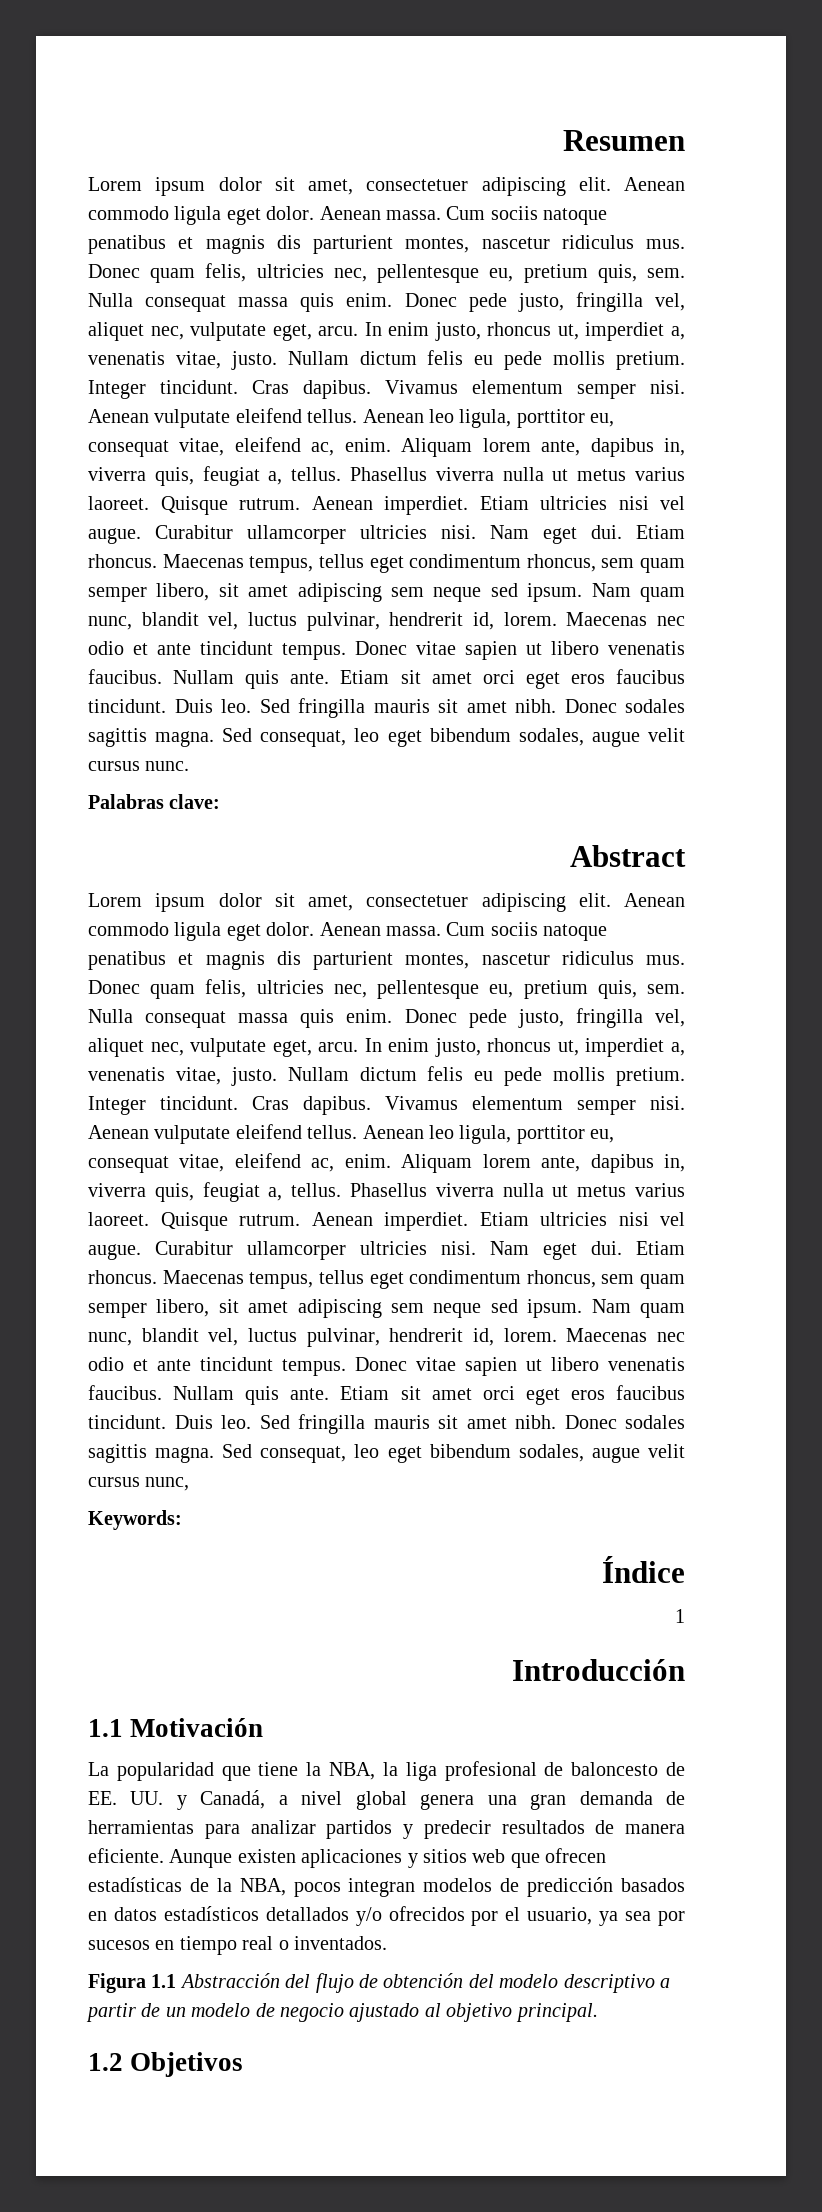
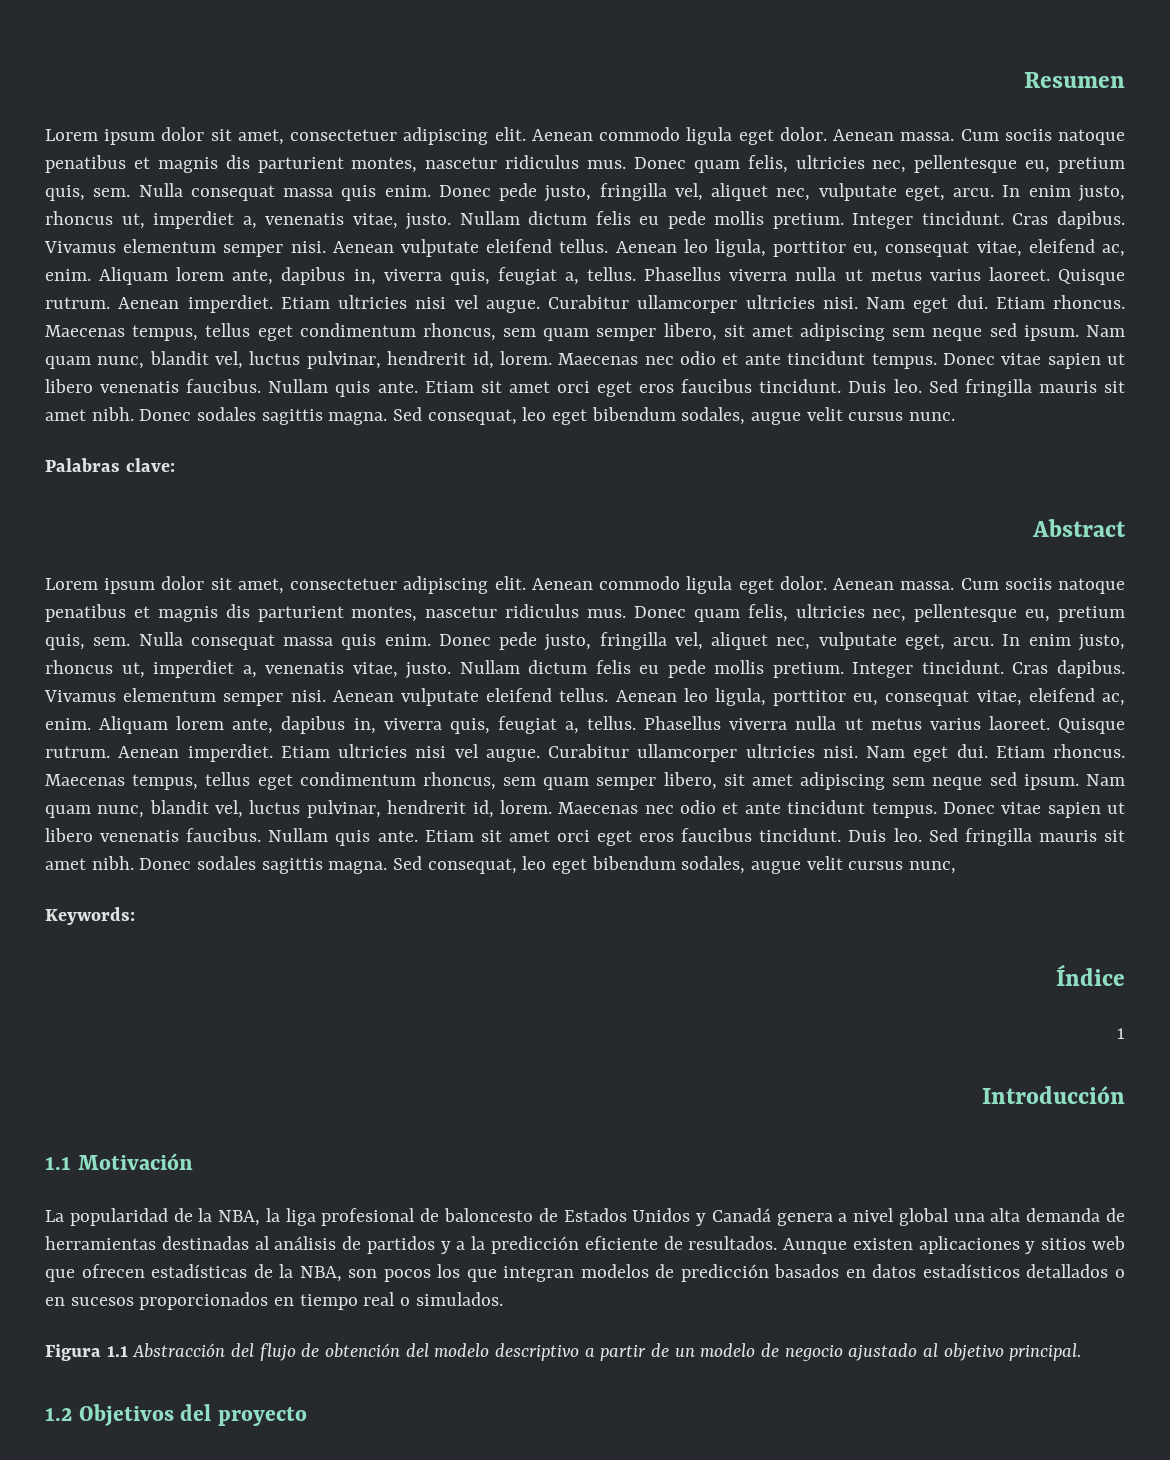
- La popularidad que tiene la NBA, la liga profesional de baloncesto de EE. UU. y Canadá, a nivel global genera una gran demanda de herramientas para analizar partidos y predecir resultados de manera eficiente.
+ La popularidad de la NBA, la liga profesional de baloncesto de Estados Unidos y Canadá genera a nivel global una alta demanda de herramientas destinadas al análisis de partidos y a la predicción eficiente de resultados.
- Aunque existen aplicaciones y sitios web que ofrecen estadísticas de la NBA, pocos integran modelos de predicción basados en datos estadísticos detallados y/o ofrecidos por el usuario, ya sea por sucesos en tiempo real o inventados.
+ Aunque existen aplicaciones y sitios web que ofrecen estadísticas de la NBA, son pocos los que integran modelos de predicción basados en datos estadísticos detallados o en sucesos proporcionados en tiempo real o simulados.
- 1.2 Objetivos
+ 1.2 Objetivos del proyecto

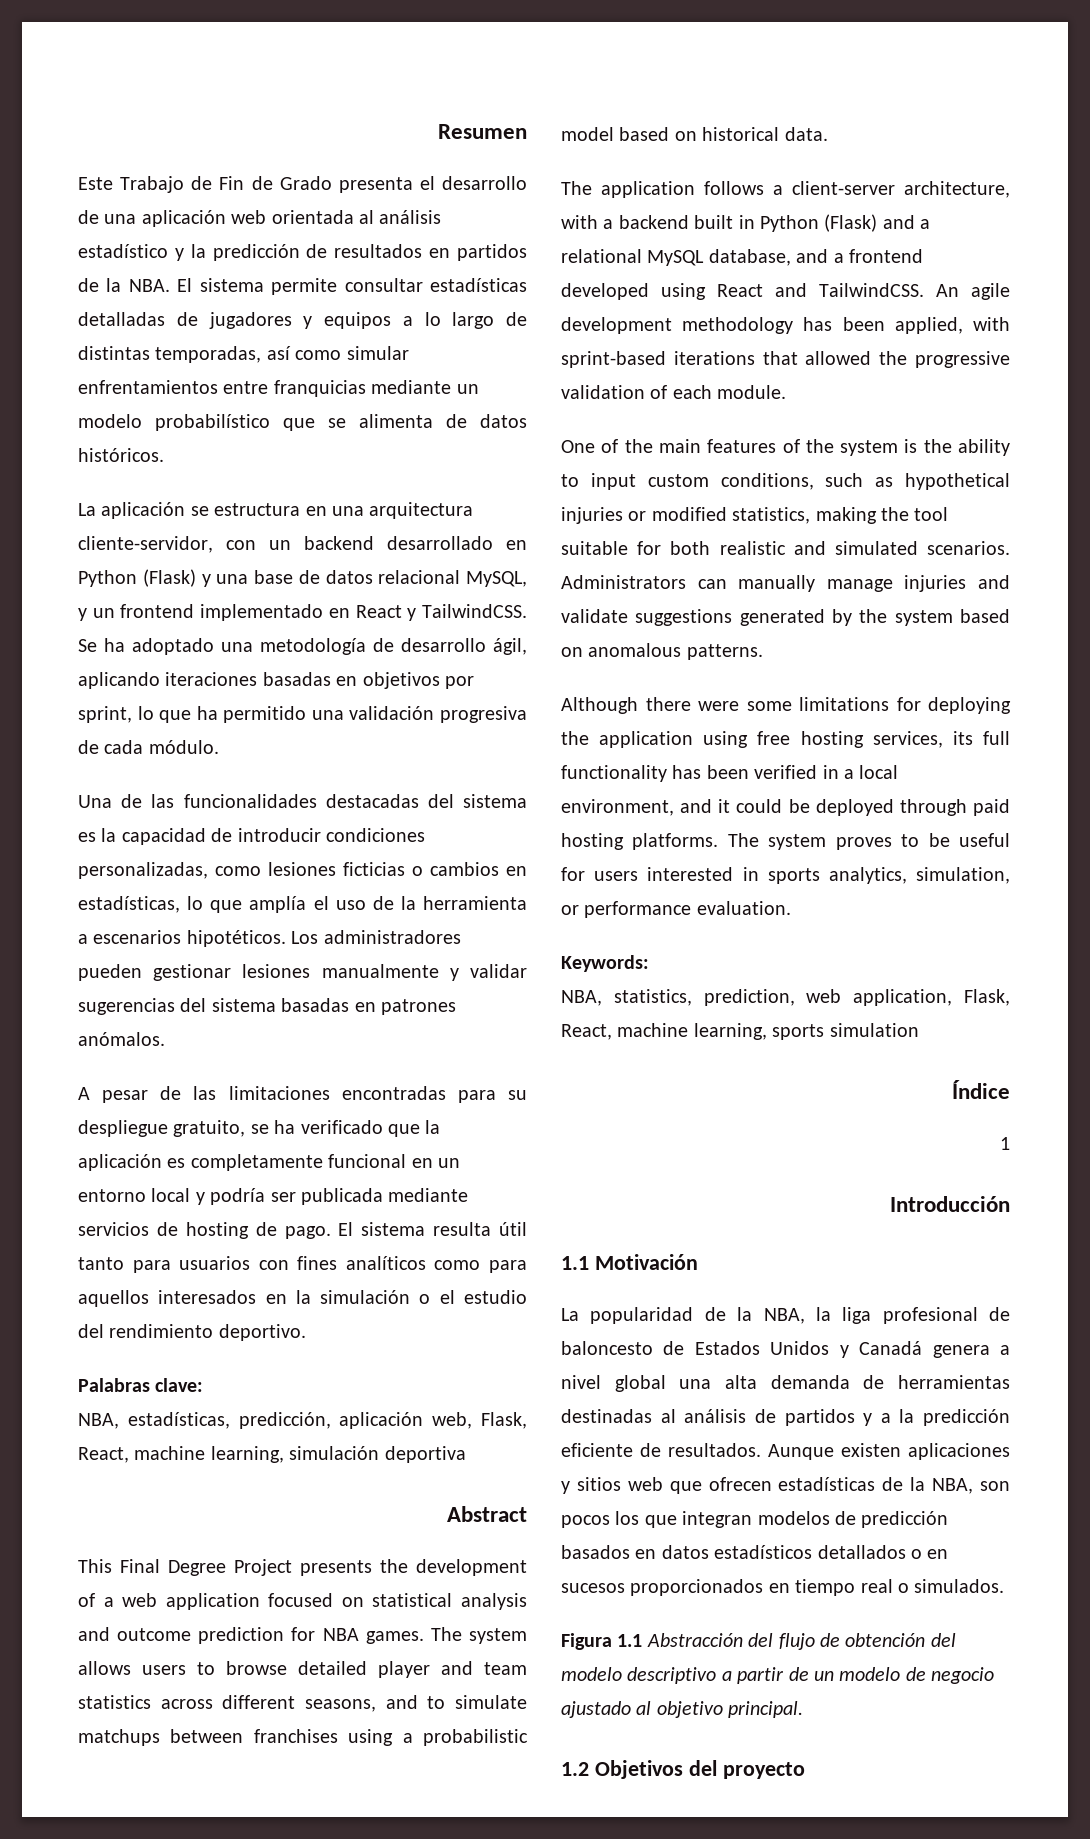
- Lorem ipsum dolor sit amet, consectetuer adipiscing elit. Aenean commodo ligula eget dolor. Aenean massa. Cum sociis natoque penatibus et magnis dis parturient montes, nascetur ridiculus mus. Donec quam felis, ultricies nec, pellentesque eu, pretium quis, sem. Nulla consequat massa quis enim. Donec pede justo, fringilla vel, aliquet nec, vulputate eget, arcu. In enim justo, rhoncus ut, imperdiet a, venenatis vitae, justo. Nullam dictum felis eu pede mollis pretium. Integer tincidunt. Cras dapibus. Vivamus elementum semper nisi. Aenean vulputate eleifend tellus. Aenean leo ligula, porttitor eu, consequat vitae, eleifend ac, enim. Aliquam lorem ante, dapibus in, viverra quis, feugiat a, tellus. Phasellus viverra nulla ut metus varius laoreet. Quisque rutrum. Aenean imperdiet. Etiam ultricies nisi vel augue. Curabitur ullamcorper ultricies nisi. Nam eget dui. Etiam rhoncus. Maecenas tempus, tellus eget condimentum rhoncus, sem quam semper libero, sit amet adipiscing sem neque sed ipsum. Nam quam nunc, blandit vel, luctus pulvinar, hendrerit id, lorem. Maecenas nec odio et ante tincidunt tempus. Donec vitae sapien ut libero venenatis faucibus. Nullam quis ante. Etiam sit amet orci eget eros faucibus tincidunt. Duis leo. Sed fringilla mauris sit amet nibh. Donec sodales sagittis magna. Sed consequat, leo eget bibendum sodales, augue velit cursus nunc.
+ Este Trabajo de Fin de Grado presenta el desarrollo de una aplicación web orientada al análisis estadístico y la predicción de resultados en partidos de la NBA. El sistema permite consultar estadísticas detalladas de jugadores y equipos a lo largo de distintas temporadas, así como simular enfrentamientos entre franquicias mediante un modelo probabilístico que se alimenta de datos históricos.
+ La aplicación se estructura en una arquitectura cliente-servidor, con un backend desarrollado en Python (Flask) y una base de datos relacional MySQL, y un frontend implementado en React y TailwindCSS. Se ha adoptado una metodología de desarrollo ágil, aplicando iteraciones basadas en objetivos por sprint, lo que ha permitido una validación progresiva de cada módulo.
+ Una de las funcionalidades destacadas del sistema es la capacidad de introducir condiciones personalizadas, como lesiones ficticias o cambios en estadísticas, lo que amplía el uso de la herramienta a escenarios hipotéticos. Los administradores pueden gestionar lesiones manualmente y validar sugerencias del sistema basadas en patrones anómalos.
+ A pesar de las limitaciones encontradas para su despliegue gratuito, se ha verificado que la aplicación es completamente funcional en un entorno local y podría ser publicada mediante servicios de hosting de pago. El sistema resulta útil tanto para usuarios con fines analíticos como para aquellos interesados en la simulación o el estudio del rendimiento deportivo.
  Palabras clave:
+ NBA, estadísticas, predicción, aplicación web, Flask, React, machine learning, simulación deportiva
  Abstract
- Lorem ipsum dolor sit amet, consectetuer adipiscing elit. Aenean commodo ligula eget dolor. Aenean massa. Cum sociis natoque penatibus et magnis dis parturient montes, nascetur ridiculus mus. Donec quam felis, ultricies nec, pellentesque eu, pretium quis, sem. Nulla consequat massa quis enim. Donec pede justo, fringilla vel, aliquet nec, vulputate eget, arcu. In enim justo, rhoncus ut, imperdiet a, venenatis vitae, justo. Nullam dictum felis eu pede mollis pretium. Integer tincidunt. Cras dapibus. Vivamus elementum semper nisi. Aenean vulputate eleifend tellus. Aenean leo ligula, porttitor eu, consequat vitae, eleifend ac, enim. Aliquam lorem ante, dapibus in, viverra quis, feugiat a, tellus. Phasellus viverra nulla ut metus varius laoreet. Quisque rutrum. Aenean imperdiet. Etiam ultricies nisi vel augue. Curabitur ullamcorper ultricies nisi. Nam eget dui. Etiam rhoncus. Maecenas tempus, tellus eget condimentum rhoncus, sem quam semper libero, sit amet adipiscing sem neque sed ipsum. Nam quam nunc, blandit vel, luctus pulvinar, hendrerit id, lorem. Maecenas nec odio et ante tincidunt tempus. Donec vitae sapien ut libero venenatis faucibus. Nullam quis ante. Etiam sit amet orci eget eros faucibus tincidunt. Duis leo. Sed fringilla mauris sit amet nibh. Donec sodales sagittis magna. Sed consequat, leo eget bibendum sodales, augue velit cursus nunc,
+ This Final Degree Project presents the development of a web application focused on statistical analysis and outcome prediction for NBA games. The system allows users to browse detailed player and team statistics across different seasons, and to simulate matchups between franchises using a probabilistic model based on historical data.
+ The application follows a client-server architecture, with a backend built in Python (Flask) and a relational MySQL database, and a frontend developed using React and TailwindCSS. An agile development methodology has been applied, with sprint-based iterations that allowed the progressive validation of each module.
+ One of the main features of the system is the ability to input custom conditions, such as hypothetical injuries or modified statistics, making the tool suitable for both realistic and simulated scenarios. Administrators can manually manage injuries and validate suggestions generated by the system based on anomalous patterns.
+ Although there were some limitations for deploying the application using free hosting services, its full functionality has been verified in a local environment, and it could be deployed through paid hosting platforms. The system proves to be useful for users interested in sports analytics, simulation, or performance evaluation.
  Keywords:
+ NBA, statistics, prediction, web application, Flask, React, machine learning, sports simulation

